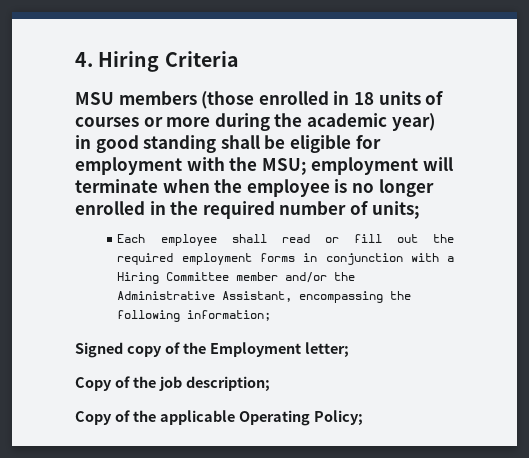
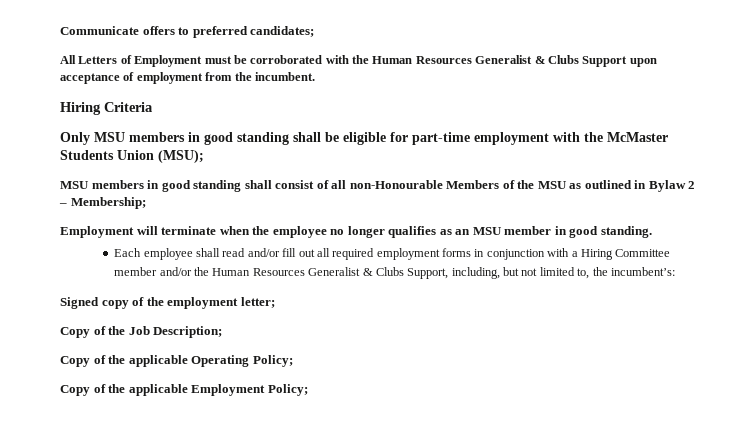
- 4. Hiring Criteria
+ Communicate offers to preferred candidates;
+ All Letters of Employment must be corroborated with the Human Resources Generalist & Clubs Support upon acceptance of employment from the incumbent.
+ Hiring Criteria
- MSU members (those enrolled in 18 units of courses or more during the academic year) in good standing shall be eligible for employment with the MSU; employment will terminate when the employee is no longer enrolled in the required number of units;
+ Only MSU members in good standing shall be eligible for part-time employment with the McMaster Students Union (MSU);
+ MSU members in good standing shall consist of all non-Honourable Members of the MSU as outlined in Bylaw 2 – Membership;
+ Employment will terminate when the employee no longer qualifies as an MSU member in good standing.
- Each employee shall read or fill out the required employment forms in conjunction with a Hiring Committee member and/or the Administrative Assistant, encompassing the following information;
+ Each employee shall read and/or fill out all required employment forms in conjunction with a Hiring Committee member and/or the Human Resources Generalist & Clubs Support, including, but not limited to, the incumbent’s:
- Signed copy of the Employment letter;
+ Signed copy of the employment letter;
- Copy of the job description;
+ Copy of the Job Description;
+ Copy of the applicable Employment Policy;

